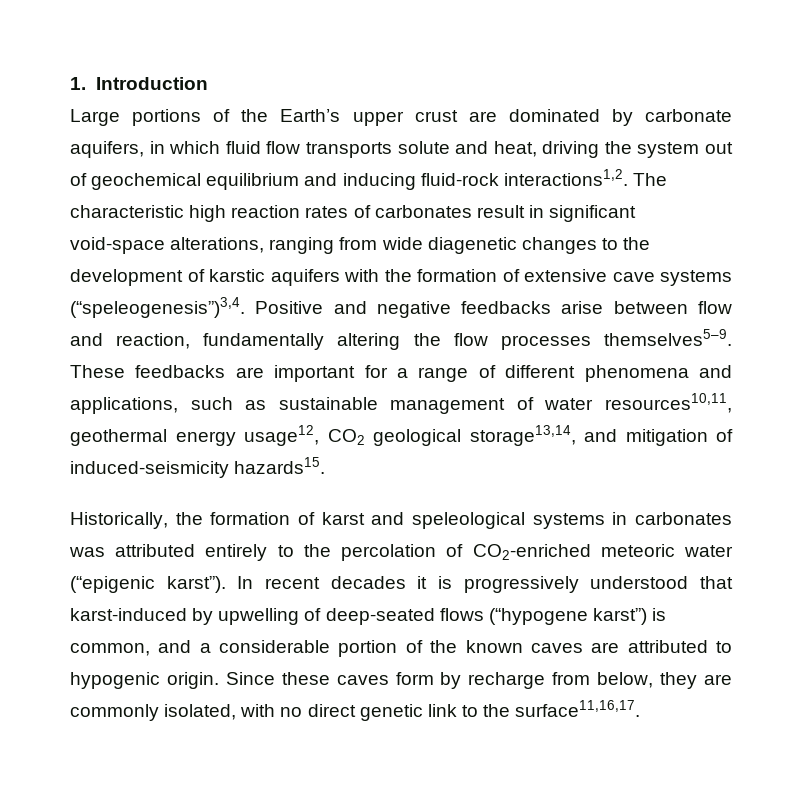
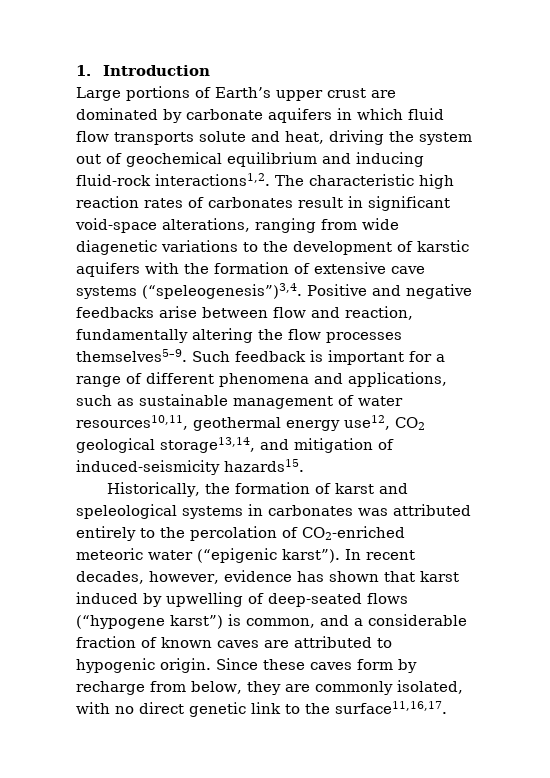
- Large portions of the Earth’s upper crust are dominated by carbonate aquifers, in which fluid flow transports solute and heat, driving the system out of geochemical equilibrium and inducing fluid-rock interactions1,2.
+ Large portions of Earth’s upper crust are dominated by carbonate aquifers in which fluid flow transports solute and heat, driving the system out of geochemical equilibrium and inducing fluid-rock interactions1,2.
- The characteristic high reaction rates of carbonates result in significant void-space alterations, ranging from wide diagenetic changes to the development of karstic aquifers with the formation of extensive cave systems (“speleogenesis”)3,4.
+ The characteristic high reaction rates of carbonates result in significant void-space alterations, ranging from wide diagenetic variations to the development of karstic aquifers with the formation of extensive cave systems (“speleogenesis”)3,4.
- These feedbacks are important for a range of different phenomena and applications, such as sustainable management of water resources10,11, geothermal energy usage12, CO2 geological storage13,14, and mitigation of induced-seismicity hazards15.
+ Such feedback is important for a range of different phenomena and applications, such as sustainable management of water resources10,11, geothermal energy use12, CO2 geological storage13,14, and mitigation of induced-seismicity hazards15.
- In recent decades it is progressively understood that karst-induced by upwelling of deep-seated flows (“hypogene karst”) is common, and a considerable portion of the known caves are attributed to hypogenic origin.
+ In recent decades, however, evidence has shown that karst induced by upwelling of deep-seated flows (“hypogene karst”) is common, and a considerable fraction of known caves are attributed to hypogenic origin.

